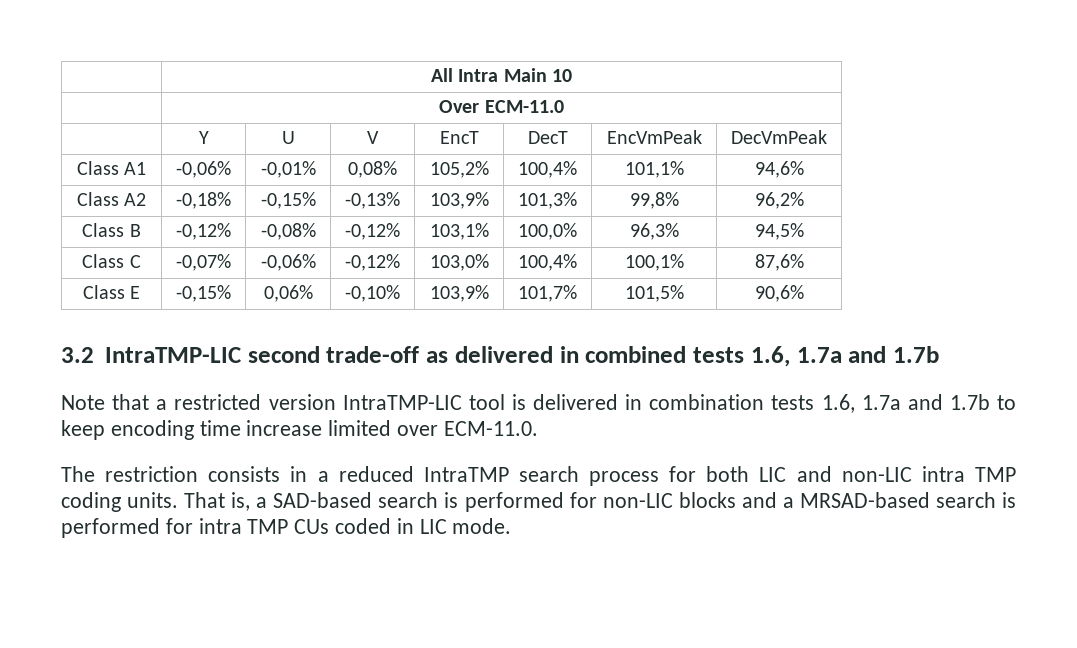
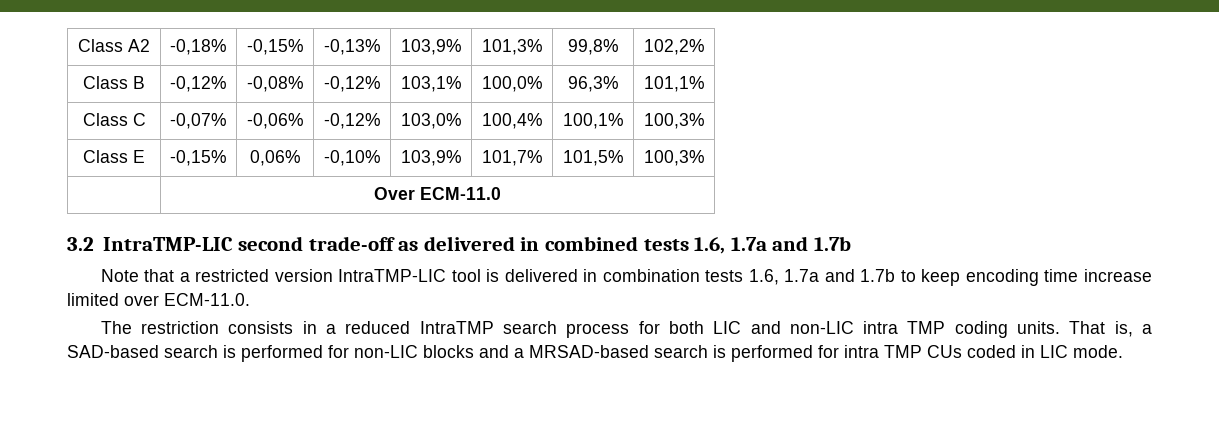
- | All Intra Main 10
- | Over ECM-11.0
- | Y | U | V | EncT | DecT | EncVmPeak | DecVmPeak
- Class A1 | -0,06% | -0,01% | 0,08% | 105,2% | 100,4% | 101,1% | 94,6%
- Class A2 | -0,18% | -0,15% | -0,13% | 103,9% | 101,3% | 99,8% | 96,2%
+ Class A2 | -0,18% | -0,15% | -0,13% | 103,9% | 101,3% | 99,8% | 102,2%
- Class B | -0,12% | -0,08% | -0,12% | 103,1% | 100,0% | 96,3% | 94,5%
+ Class B | -0,12% | -0,08% | -0,12% | 103,1% | 100,0% | 96,3% | 101,1%
- Class C | -0,07% | -0,06% | -0,12% | 103,0% | 100,4% | 100,1% | 87,6%
+ Class C | -0,07% | -0,06% | -0,12% | 103,0% | 100,4% | 100,1% | 100,3%
- Class E | -0,15% | 0,06% | -0,10% | 103,9% | 101,7% | 101,5% | 90,6%
+ Class E | -0,15% | 0,06% | -0,10% | 103,9% | 101,7% | 101,5% | 100,3%
+ | Over ECM-11.0

